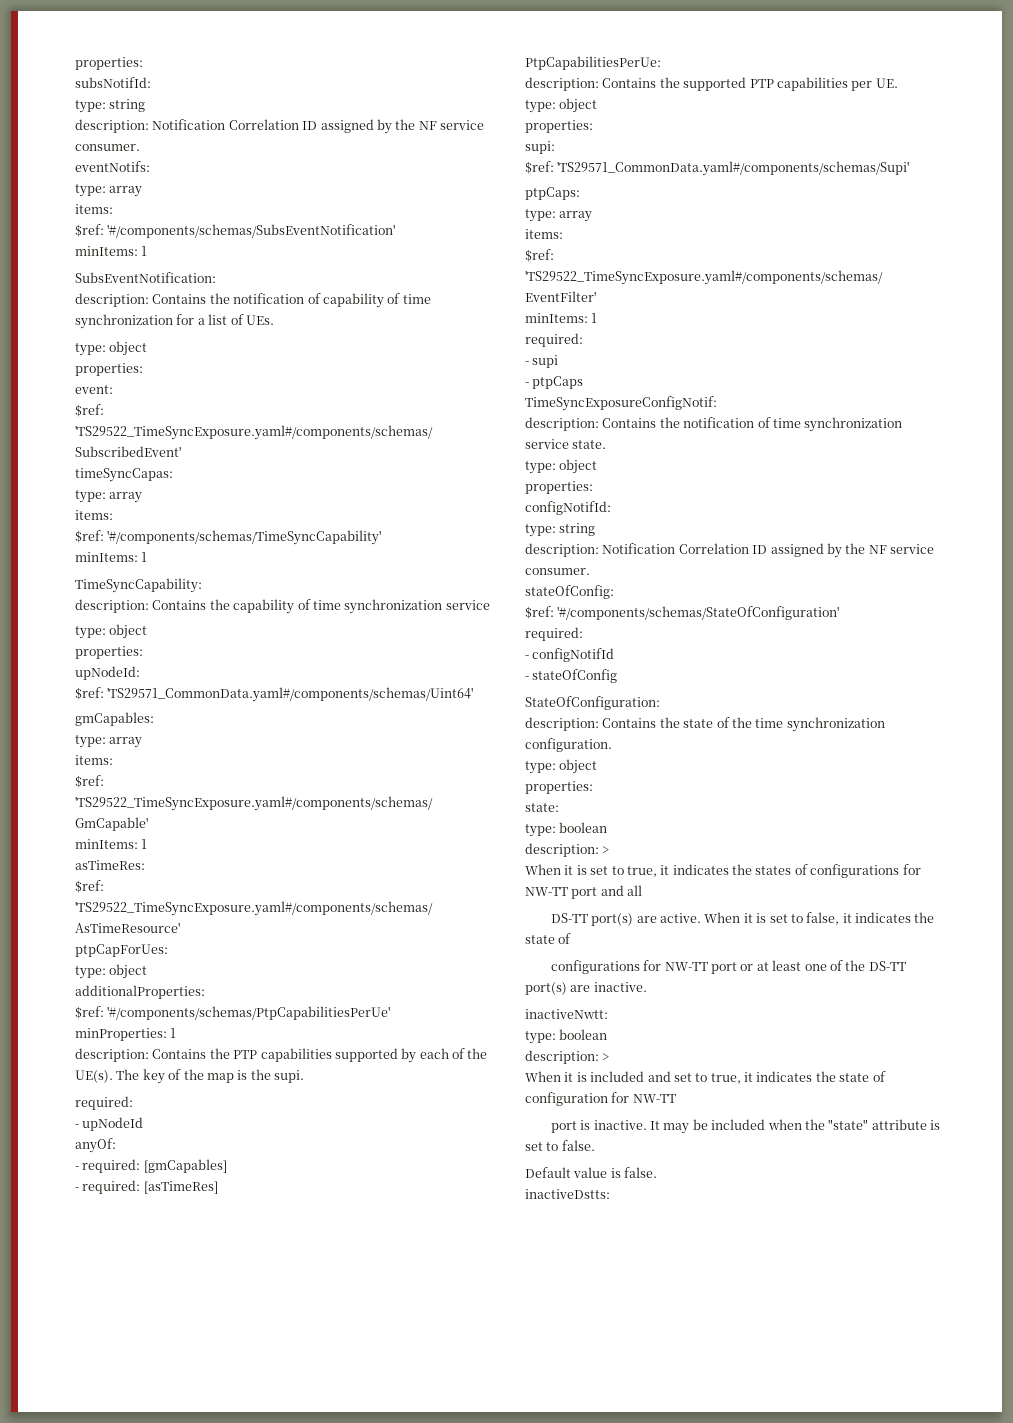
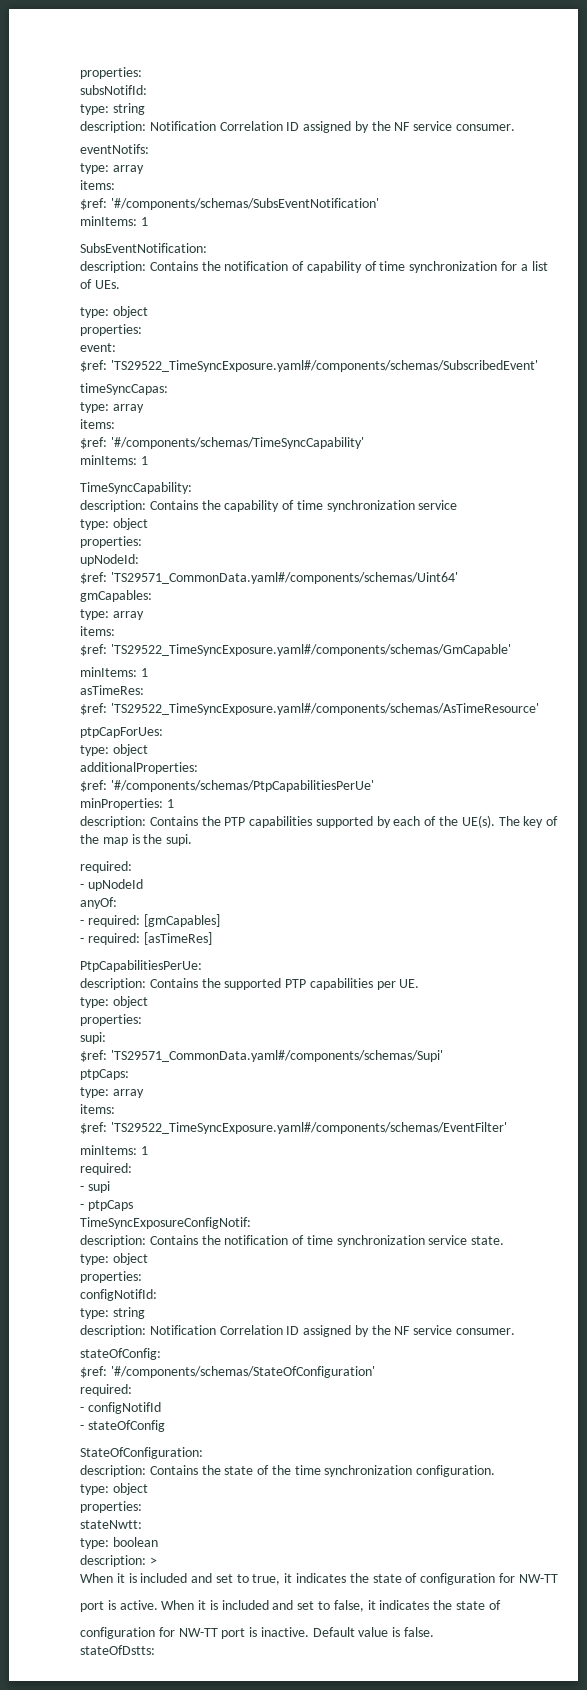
- state:
- type: boolean
- description: >
- When it is set to true, it indicates the states of configurations for NW-TT port and all
- DS-TT port(s) are active. When it is set to false, it indicates the state of
- configurations for NW-TT port or at least one of the DS-TT port(s) are inactive.
- inactiveNwtt:
+ stateNwtt:
- port is inactive. It may be included when the "state" attribute is set to false.
- Default value is false.
+ port is active. When it is included and set to false, it indicates the state of
+ configuration for NW-TT port is inactive. Default value is false.
- inactiveDstts:
+ stateOfDstts:

